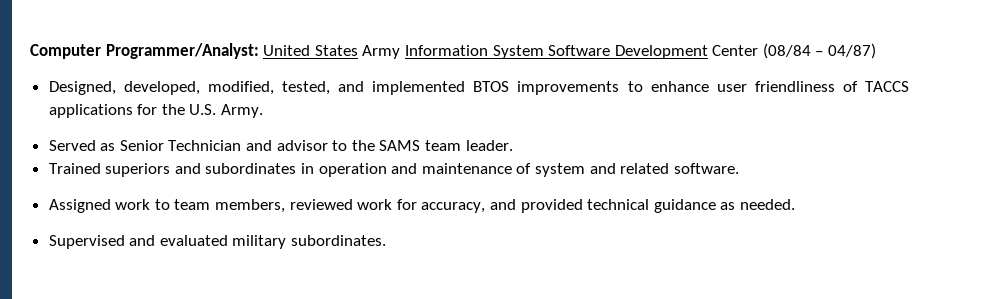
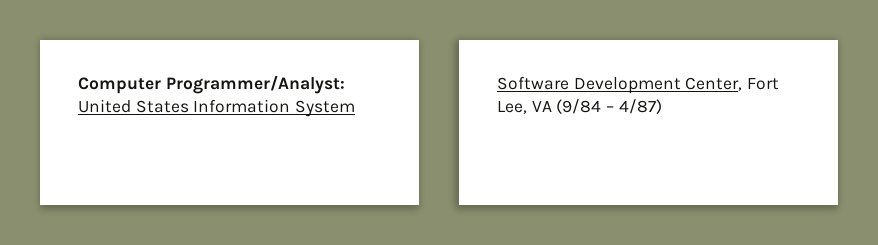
- Computer Programmer/Analyst: United States Army Information System Software Development Center (08/84 – 04/87)
- Designed, developed, modified, tested, and implemented BTOS improvements to enhance user friendliness of TACCS applications for the U.S. Army.
- Served as Senior Technician and advisor to the SAMS team leader.
- Trained superiors and subordinates in operation and maintenance of system and related software.
- Assigned work to team members, reviewed work for accuracy, and provided technical guidance as needed.
- Supervised and evaluated military subordinates.
+ Computer Programmer/Analyst: United States Information System Software Development Center, Fort Lee, VA (9/84 – 4/87)

